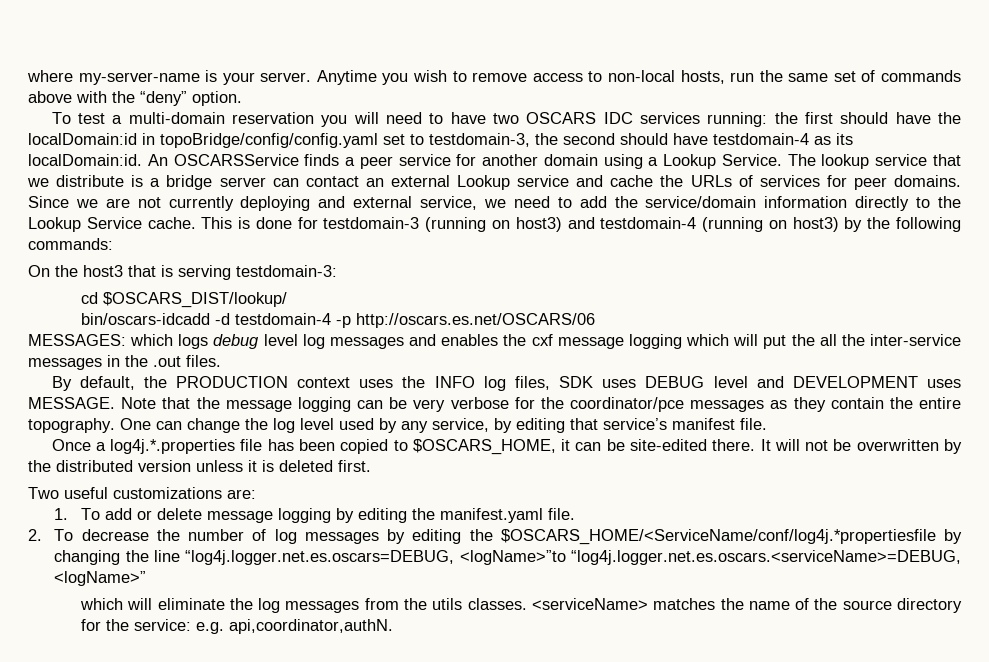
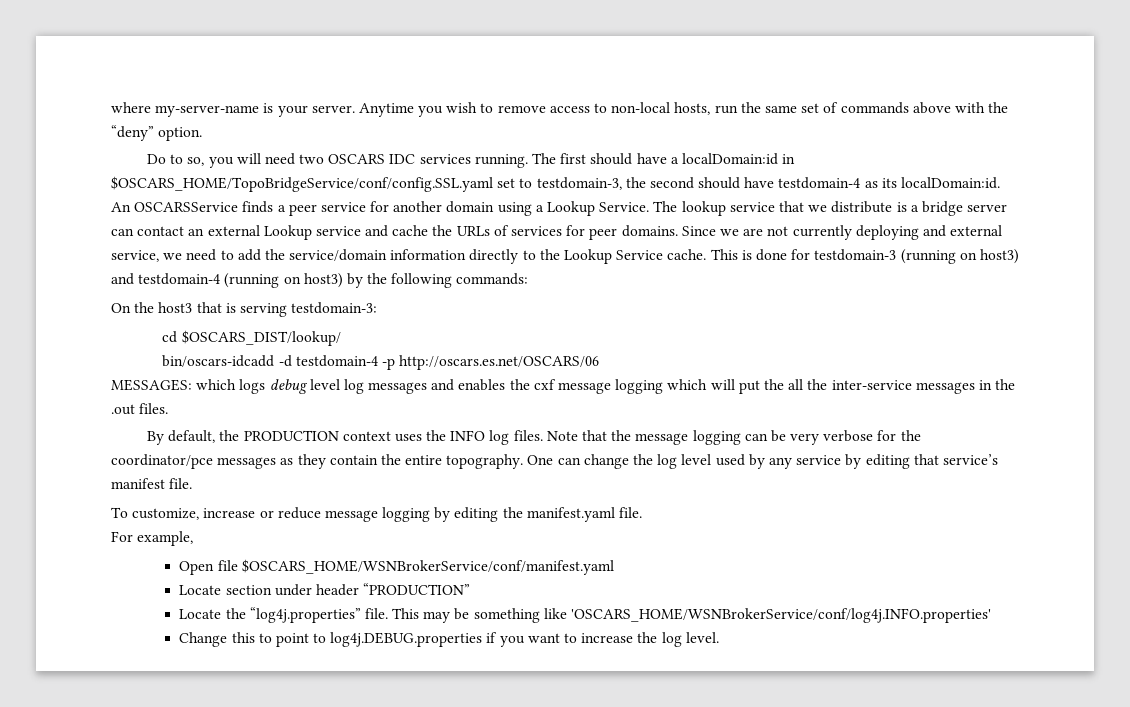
- To test a multi-domain reservation you will need to have two OSCARS IDC services running: the first should have the localDomain:id in topoBridge/config/config.yaml set to testdomain-3, the second should have testdomain-4 as its localDomain:id.
+ Do to so, you will need two OSCARS IDC services running. The first should have a localDomain:id in $OSCARS_HOME/TopoBridgeService/conf/config.SSL.yaml set to testdomain-3, the second should have testdomain-4 as its localDomain:id.
- By default, the PRODUCTION context uses the INFO log files, SDK uses DEBUG level and DEVELOPMENT uses MESSAGE.
+ By default, the PRODUCTION context uses the INFO log files.
- One can change the log level used by any service, by editing that service’s manifest file.
+ One can change the log level used by any service by editing that service’s manifest file.
- Once a log4j.*.properties file has been copied to $OSCARS_HOME, it can be site-edited there. It will not be overwritten by the distributed version unless it is deleted first.
- Two useful customizations are:
- 1. To add or delete message logging by editing the manifest.yaml file.
+ To customize, increase or reduce message logging by editing the manifest.yaml file.
- 2. To decrease the number of log messages by editing the $OSCARS_HOME/<ServiceName/conf/log4j.*propertiesfile by changing the line “log4j.logger.net.es.oscars=DEBUG, <logName>”to “log4j.logger.net.es.oscars.<serviceName>=DEBUG, <logName>”
- which will eliminate the log messages from the utils classes. <serviceName> matches the name of the source directory for the service: e.g. api,coordinator,authN.
+ For example,
+ Open file $OSCARS_HOME/WSNBrokerService/conf/manifest.yaml
+ Locate section under header “PRODUCTION”
+ Locate the “log4j.properties” file. This may be something like 'OSCARS_HOME/WSNBrokerService/conf/log4j.INFO.properties'
+ Change this to point to log4j.DEBUG.properties if you want to increase the log level.

